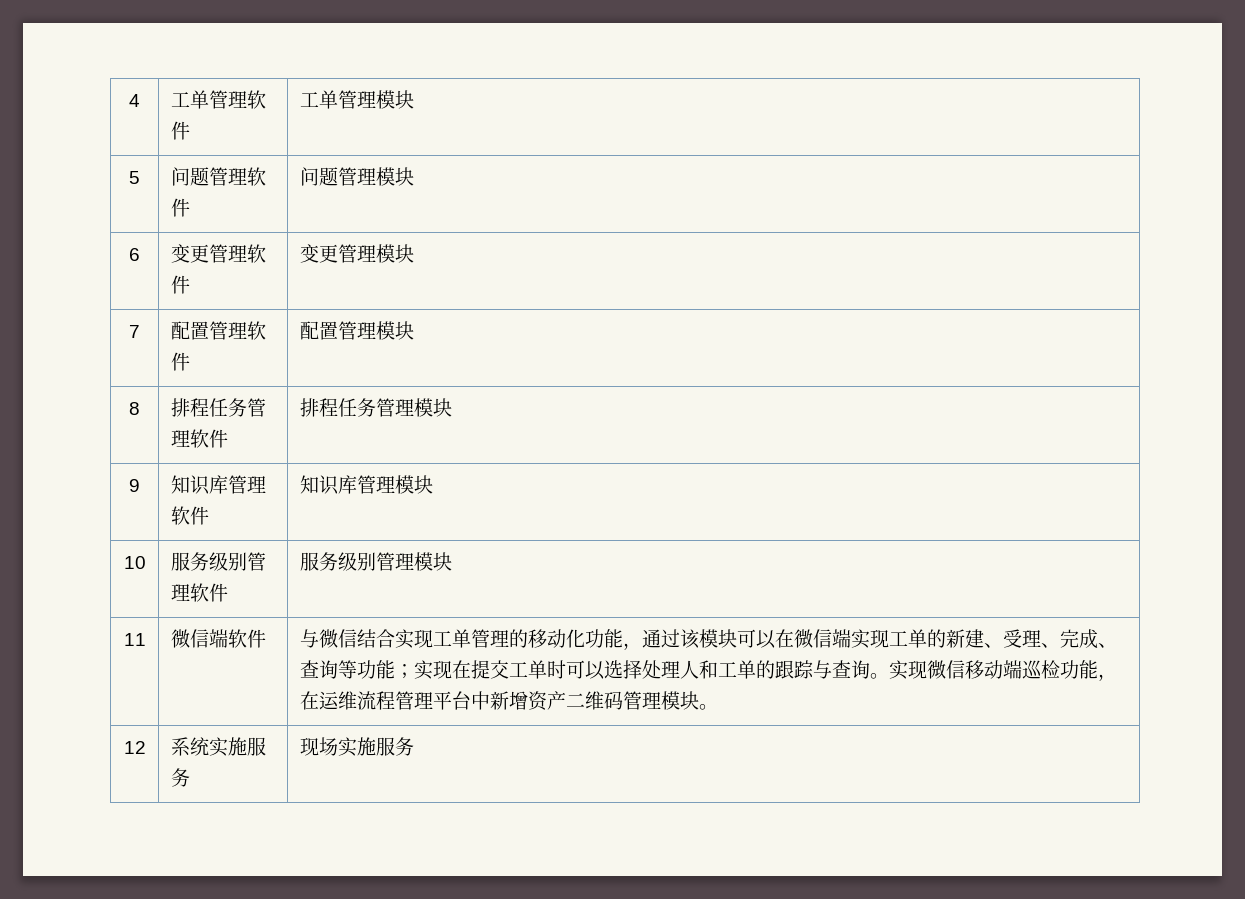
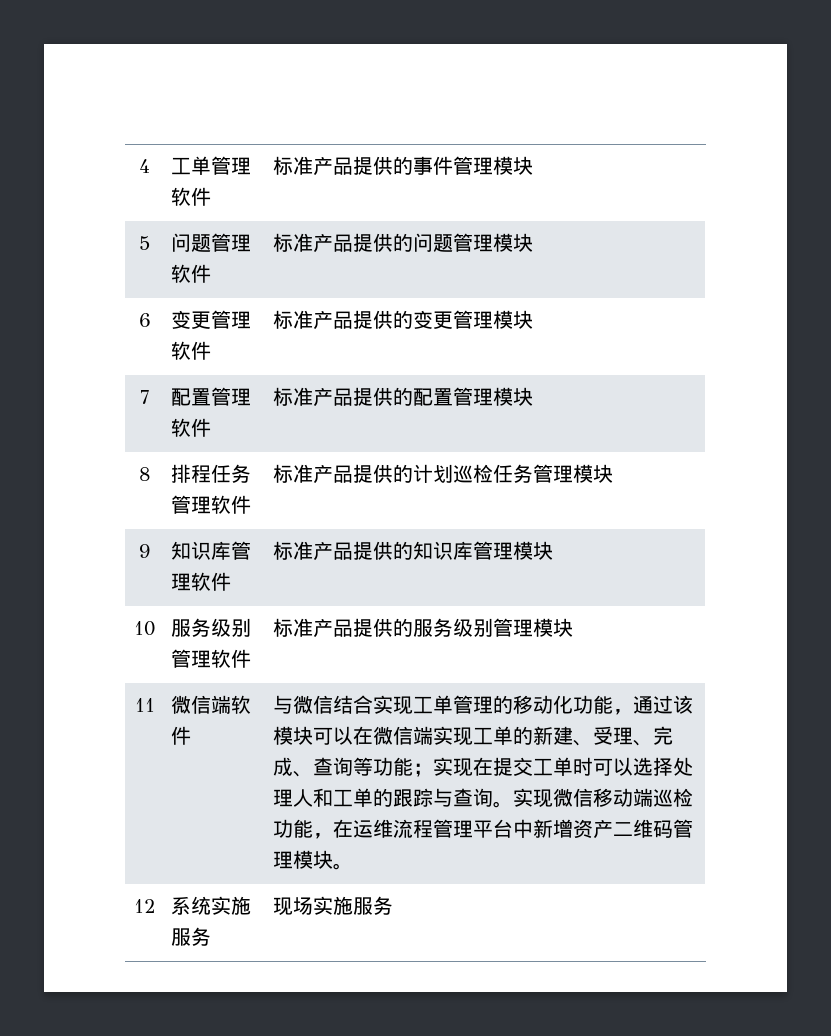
- 4 | 工单管理软件 | 工单管理模块
+ 4 | 工单管理软件 | 标准产品提供的事件管理模块
- 5 | 问题管理软件 | 问题管理模块
+ 5 | 问题管理软件 | 标准产品提供的问题管理模块
- 6 | 变更管理软件 | 变更管理模块
+ 6 | 变更管理软件 | 标准产品提供的变更管理模块
- 7 | 配置管理软件 | 配置管理模块
+ 7 | 配置管理软件 | 标准产品提供的配置管理模块
- 8 | 排程任务管理软件 | 排程任务管理模块
+ 8 | 排程任务管理软件 | 标准产品提供的计划巡检任务管理模块
- 9 | 知识库管理软件 | 知识库管理模块
+ 9 | 知识库管理软件 | 标准产品提供的知识库管理模块
- 10 | 服务级别管理软件 | 服务级别管理模块
+ 10 | 服务级别管理软件 | 标准产品提供的服务级别管理模块

